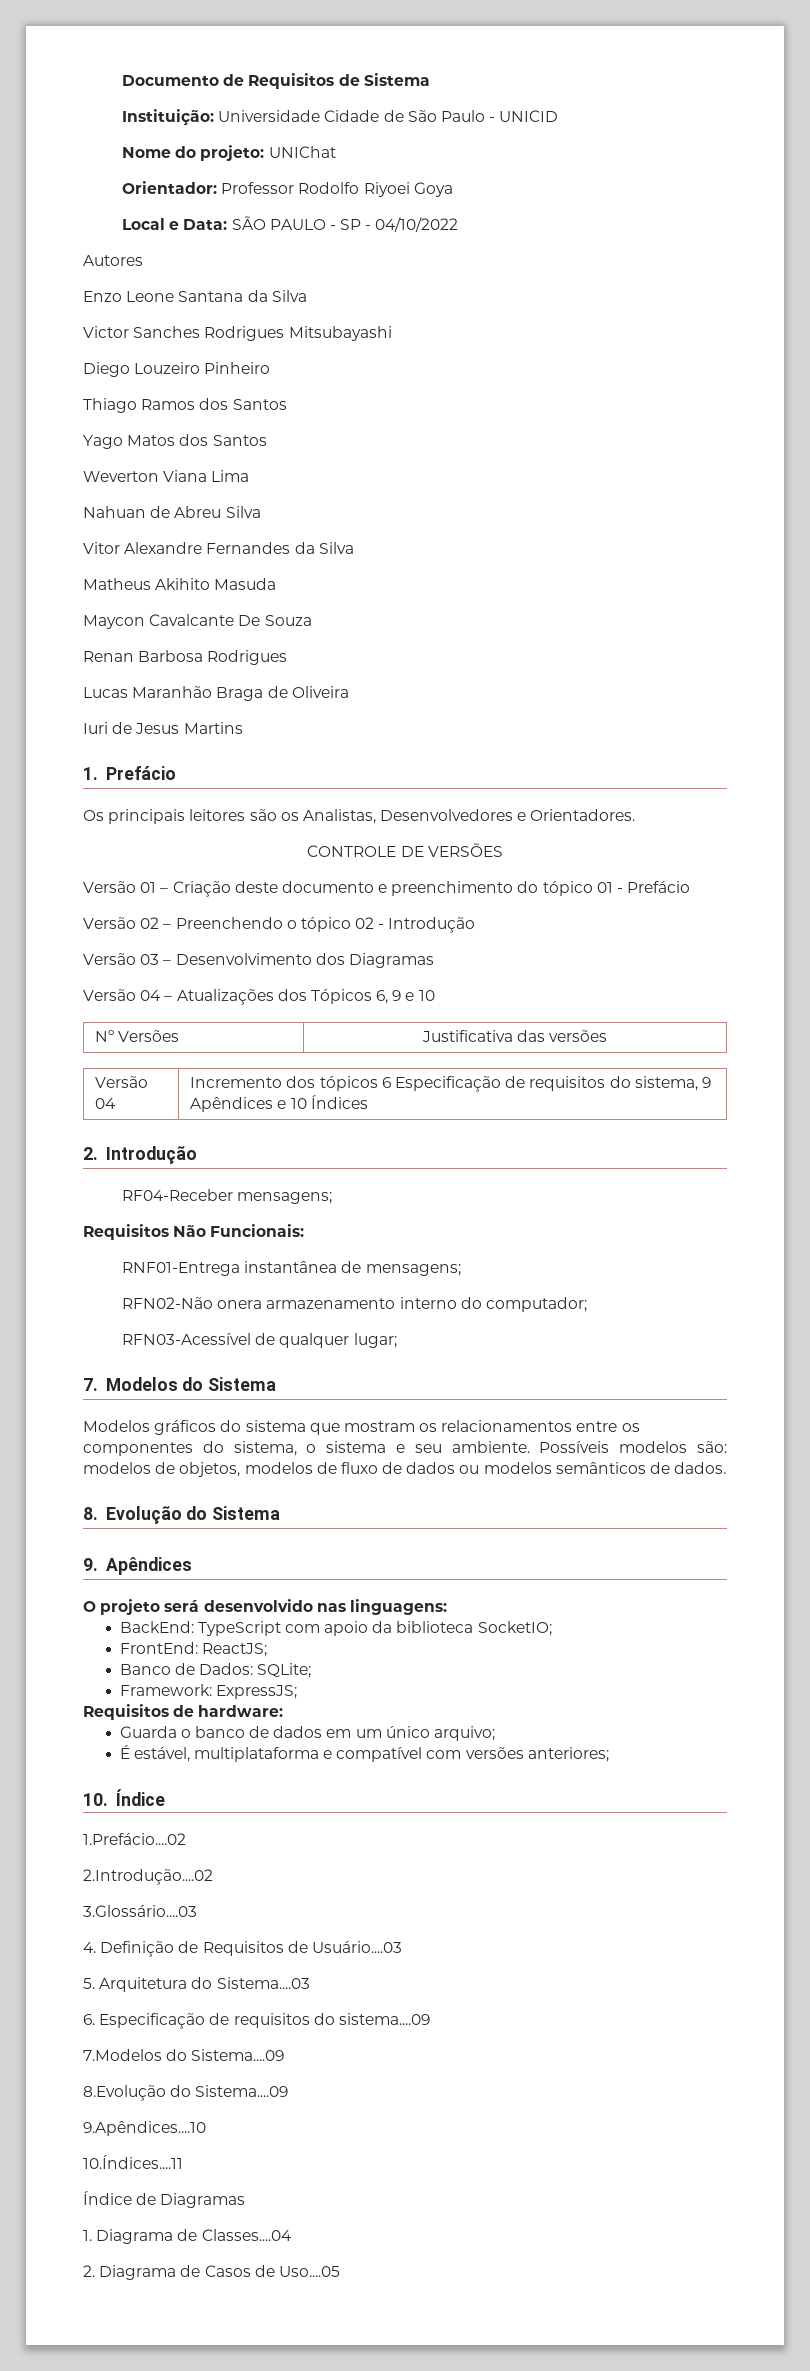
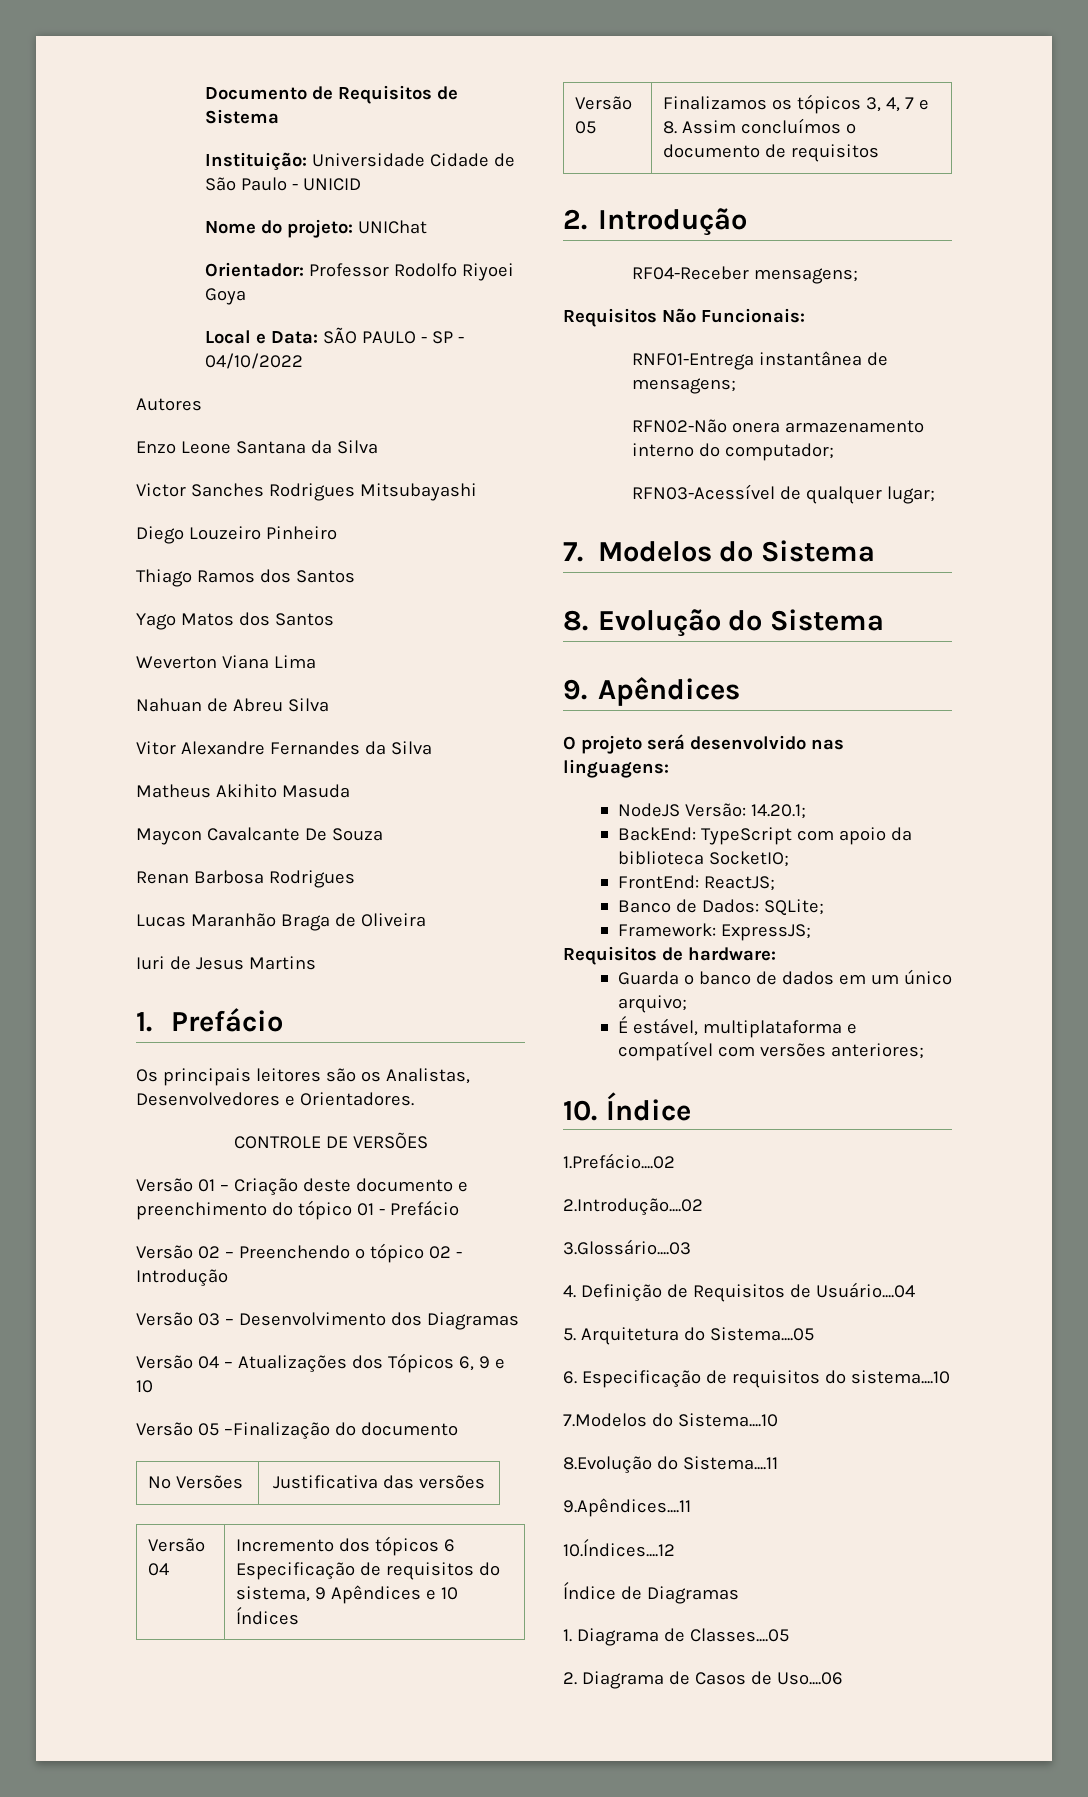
+ Versão 05 –Finalização do documento
+ Versão 05 | Finalizamos os tópicos 3, 4, 7 e 8. Assim concluímos o documento de requisitos
- Modelos gráficos do sistema que mostram os relacionamentos entre os componentes do sistema, o sistema e seu ambiente. Possíveis modelos são: modelos de objetos, modelos de fluxo de dados ou modelos semânticos de dados.
+ NodeJS Versão: 14.20.1;
- 4. Definição de Requisitos de Usuário....03
+ 4. Definição de Requisitos de Usuário....04
- 5. Arquitetura do Sistema....03
+ 5. Arquitetura do Sistema....05
- 6. Especificação de requisitos do sistema....09
+ 6. Especificação de requisitos do sistema....10
- 7.Modelos do Sistema....09
+ 7.Modelos do Sistema....10
- 8.Evolução do Sistema....09
- 9.Apêndices....10
- 10.Índices....11
+ 8.Evolução do Sistema....11
+ 9.Apêndices....11
+ 10.Índices....12
- 1. Diagrama de Classes....04
+ 1. Diagrama de Classes....05
- 2. Diagrama de Casos de Uso....05
+ 2. Diagrama de Casos de Uso....06

